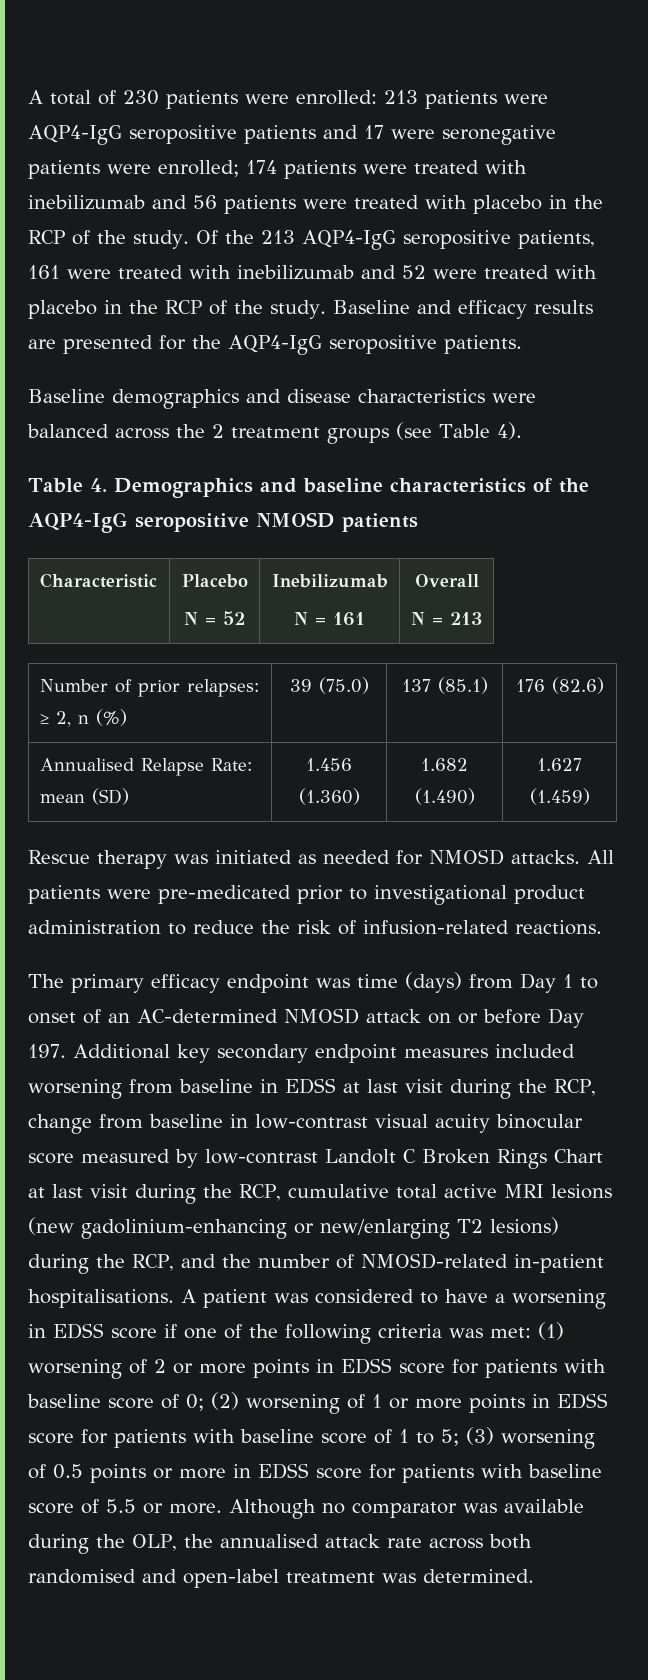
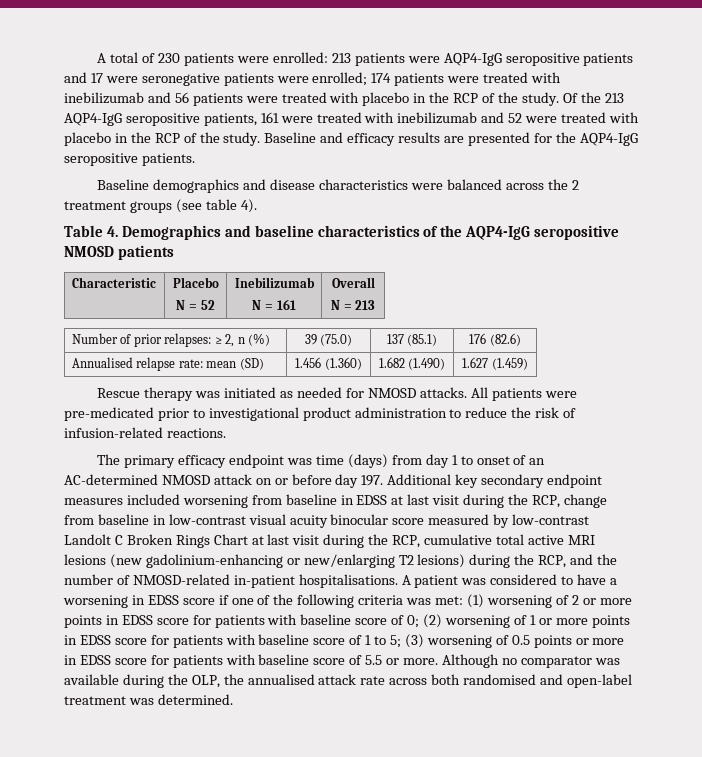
- Baseline demographics and disease characteristics were balanced across the 2 treatment groups (see Table 4).
+ Baseline demographics and disease characteristics were balanced across the 2 treatment groups (see table 4).
- Annualised Relapse Rate: mean (SD) | 1.456 (1.360) | 1.682 (1.490) | 1.627 (1.459)
+ Annualised relapse rate: mean (SD) | 1.456 (1.360) | 1.682 (1.490) | 1.627 (1.459)
- The primary efficacy endpoint was time (days) from Day 1 to onset of an AC-determined NMOSD attack on or before Day 197. Additional key secondary endpoint measures included worsening from baseline in EDSS at last visit during the RCP, change from baseline in low-contrast visual acuity binocular score measured by low-contrast Landolt C Broken Rings Chart at last visit during the RCP, cumulative total active MRI lesions (new gadolinium-enhancing or new/enlarging T2 lesions) during the RCP, and the number of NMOSD-related in-patient hospitalisations.
+ The primary efficacy endpoint was time (days) from day 1 to onset of an AC-determined NMOSD attack on or before day 197. Additional key secondary endpoint measures included worsening from baseline in EDSS at last visit during the RCP, change from baseline in low-contrast visual acuity binocular score measured by low-contrast Landolt C Broken Rings Chart at last visit during the RCP, cumulative total active MRI lesions (new gadolinium-enhancing or new/enlarging T2 lesions) during the RCP, and the number of NMOSD-related in-patient hospitalisations.

